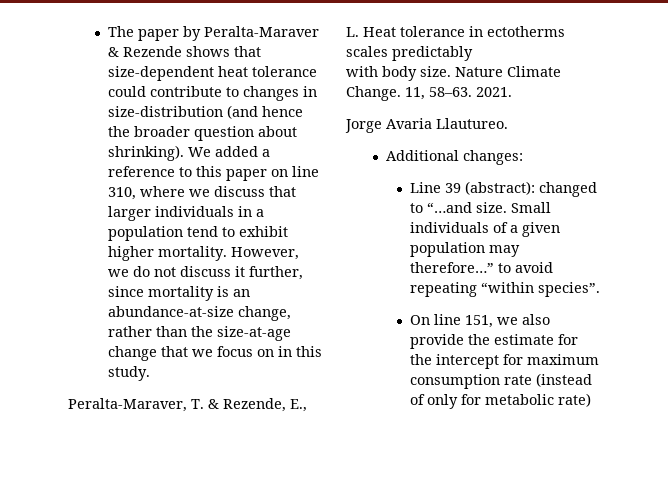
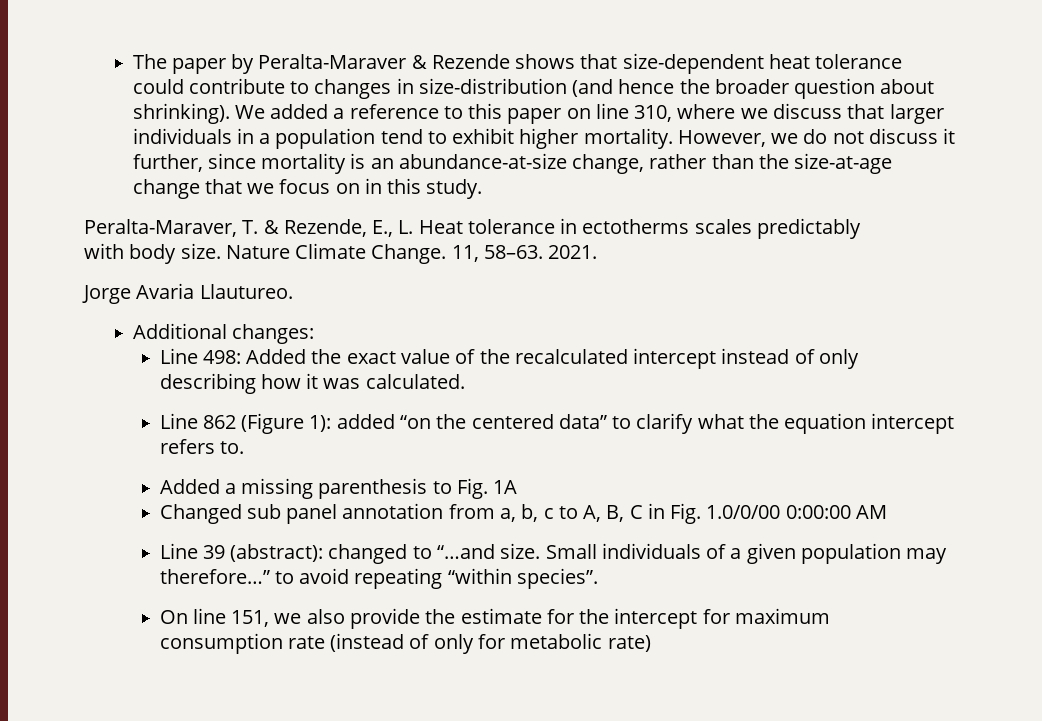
+ Line 498: Added the exact value of the recalculated intercept instead of only describing how it was calculated.
+ Line 862 (Figure 1): added “on the centered data” to clarify what the equation intercept refers to.
+ Added a missing parenthesis to Fig. 1A
+ Changed sub panel annotation from a, b, c to A, B, C in Fig. 1.0/0/00 0:00:00 AM

